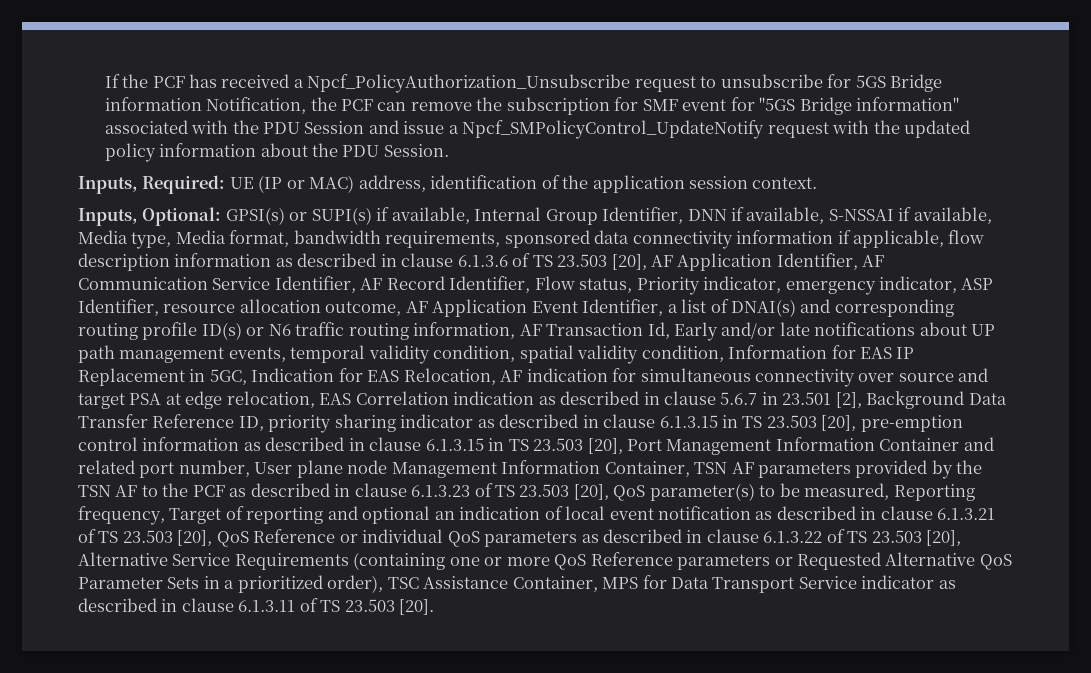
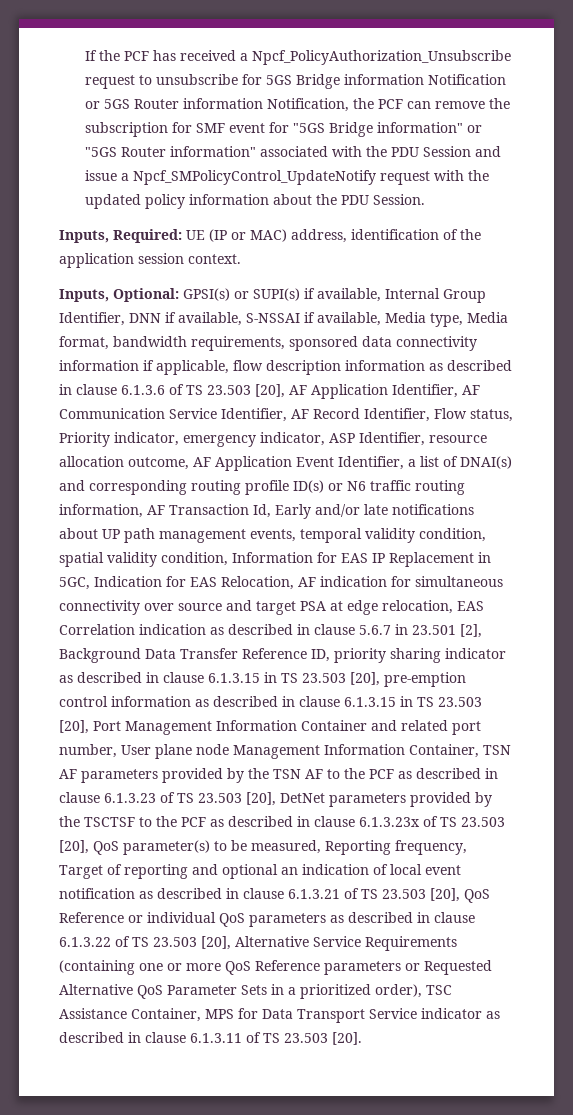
- If the PCF has received a Npcf_PolicyAuthorization_Unsubscribe request to unsubscribe for 5GS Bridge information Notification, the PCF can remove the subscription for SMF event for "5GS Bridge information" associated with the PDU Session and issue a Npcf_SMPolicyControl_UpdateNotify request with the updated policy information about the PDU Session.
+ If the PCF has received a Npcf_PolicyAuthorization_Unsubscribe request to unsubscribe for 5GS Bridge information Notification or 5GS Router information Notification, the PCF can remove the subscription for SMF event for "5GS Bridge information" or "5GS Router information" associated with the PDU Session and issue a Npcf_SMPolicyControl_UpdateNotify request with the updated policy information about the PDU Session.
- GPSI(s) or SUPI(s) if available, Internal Group Identifier, DNN if available, S-NSSAI if available, Media type, Media format, bandwidth requirements, sponsored data connectivity information if applicable, flow description information as described in clause 6.1.3.6 of TS 23.503 [20], AF Application Identifier, AF Communication Service Identifier, AF Record Identifier, Flow status, Priority indicator, emergency indicator, ASP Identifier, resource allocation outcome, AF Application Event Identifier, a list of DNAI(s) and corresponding routing profile ID(s) or N6 traffic routing information, AF Transaction Id, Early and/or late notifications about UP path management events, temporal validity condition, spatial validity condition, Information for EAS IP Replacement in 5GC, Indication for EAS Relocation, AF indication for simultaneous connectivity over source and target PSA at edge relocation, EAS Correlation indication as described in clause 5.6.7 in 23.501 [2], Background Data Transfer Reference ID, priority sharing indicator as described in clause 6.1.3.15 in TS 23.503 [20], pre-emption control information as described in clause 6.1.3.15 in TS 23.503 [20], Port Management Information Container and related port number, User plane node Management Information Container, TSN AF parameters provided by the TSN AF to the PCF as described in clause 6.1.3.23 of TS 23.503 [20], QoS parameter(s) to be measured, Reporting frequency, Target of reporting and optional an indication of local event notification as described in clause 6.1.3.21 of TS 23.503 [20], QoS Reference or individual QoS parameters as described in clause 6.1.3.22 of TS 23.503 [20], Alternative Service Requirements (containing one or more QoS Reference parameters or Requested Alternative QoS Parameter Sets in a prioritized order), TSC Assistance Container, MPS for Data Transport Service indicator as described in clause 6.1.3.11 of TS 23.503 [20].
+ GPSI(s) or SUPI(s) if available, Internal Group Identifier, DNN if available, S-NSSAI if available, Media type, Media format, bandwidth requirements, sponsored data connectivity information if applicable, flow description information as described in clause 6.1.3.6 of TS 23.503 [20], AF Application Identifier, AF Communication Service Identifier, AF Record Identifier, Flow status, Priority indicator, emergency indicator, ASP Identifier, resource allocation outcome, AF Application Event Identifier, a list of DNAI(s) and corresponding routing profile ID(s) or N6 traffic routing information, AF Transaction Id, Early and/or late notifications about UP path management events, temporal validity condition, spatial validity condition, Information for EAS IP Replacement in 5GC, Indication for EAS Relocation, AF indication for simultaneous connectivity over source and target PSA at edge relocation, EAS Correlation indication as described in clause 5.6.7 in 23.501 [2], Background Data Transfer Reference ID, priority sharing indicator as described in clause 6.1.3.15 in TS 23.503 [20], pre-emption control information as described in clause 6.1.3.15 in TS 23.503 [20], Port Management Information Container and related port number, User plane node Management Information Container, TSN AF parameters provided by the TSN AF to the PCF as described in clause 6.1.3.23 of TS 23.503 [20], DetNet parameters provided by the TSCTSF to the PCF as described in clause 6.1.3.23x of TS 23.503 [20], QoS parameter(s) to be measured, Reporting frequency, Target of reporting and optional an indication of local event notification as described in clause 6.1.3.21 of TS 23.503 [20], QoS Reference or individual QoS parameters as described in clause 6.1.3.22 of TS 23.503 [20], Alternative Service Requirements (containing one or more QoS Reference parameters or Requested Alternative QoS Parameter Sets in a prioritized order), TSC Assistance Container, MPS for Data Transport Service indicator as described in clause 6.1.3.11 of TS 23.503 [20].

